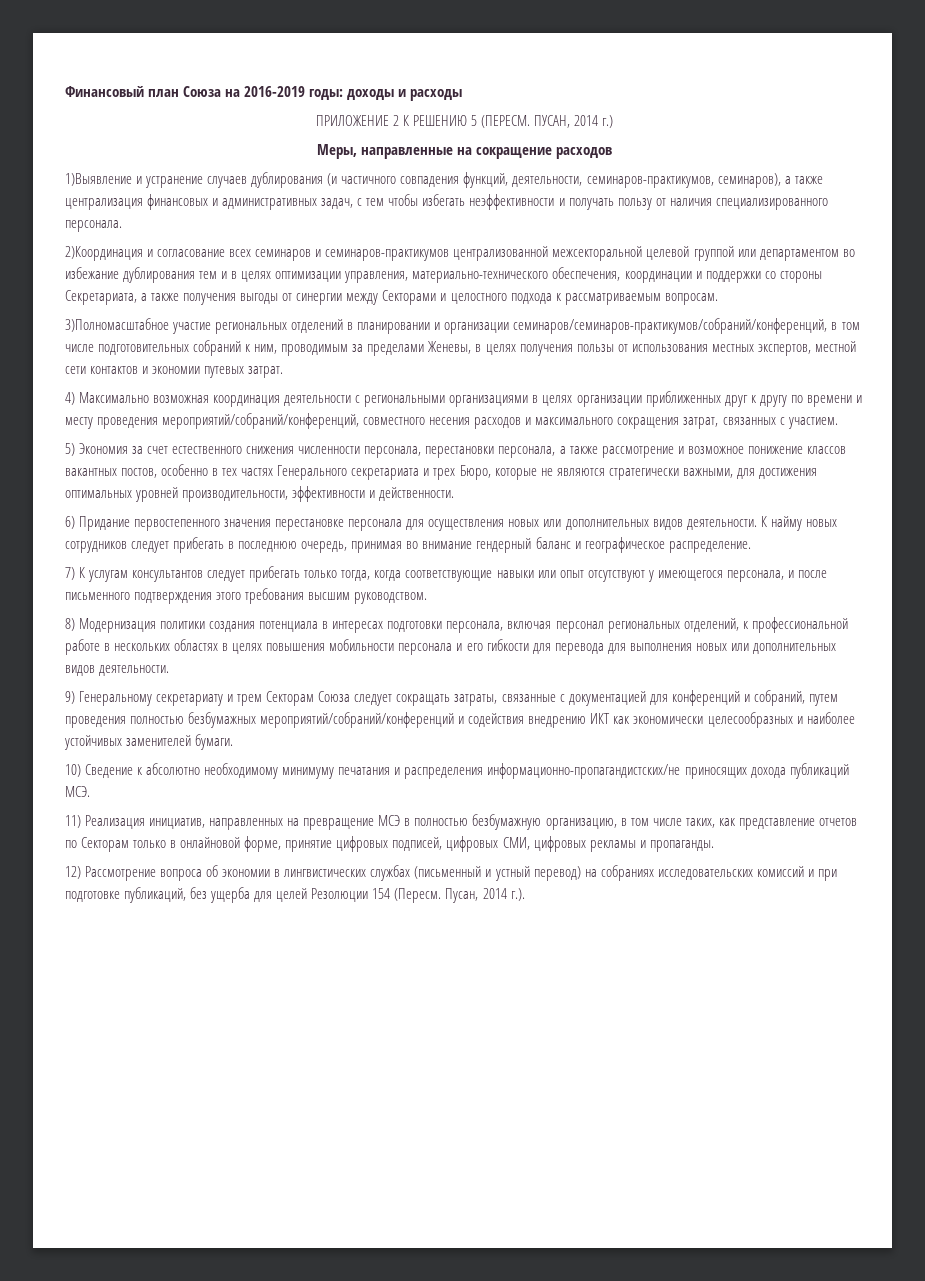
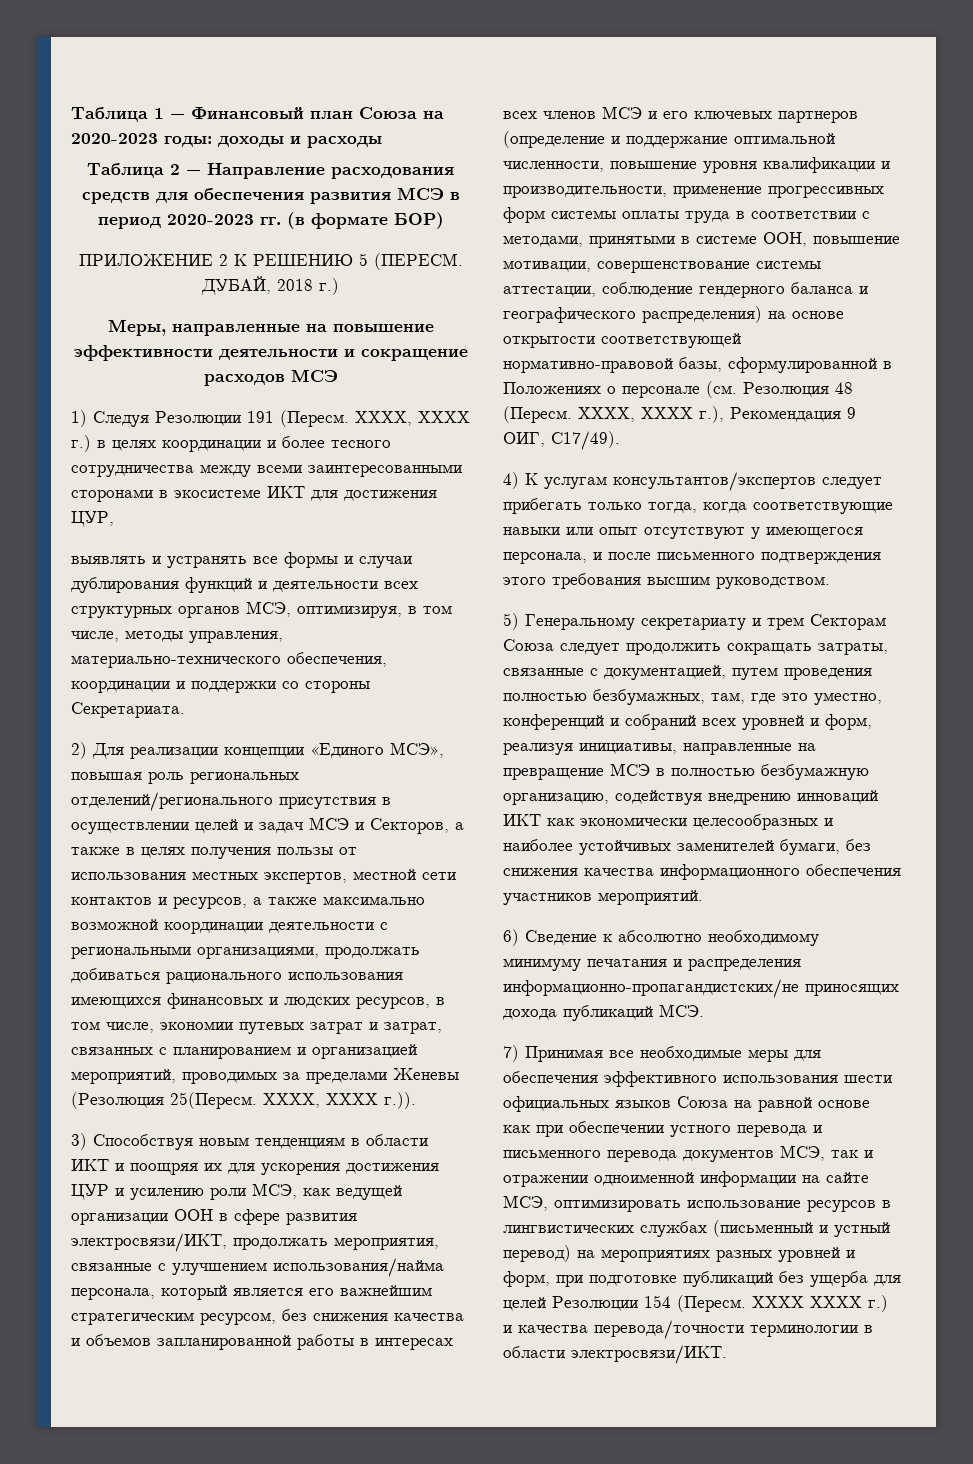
- Финансовый план Союза на 2016-2019 годы: доходы и расходы
+ Таблица 1 − Финансовый план Союза на 2020-2023 годы: доходы и расходы
+ Таблица 2 − Направление расходования средств для обеспечения развития МСЭ в период 2020-2023 гг. (в формате БОР)
- ПУСАН, 2014 г.)
+ ДУБАЙ, 2018 г.)
- Меры, направленные на сокращение расходов
- 1)Выявление и устранение случаев дублирования (и частичного совпадения функций, деятельности, семинаров-практикумов, семинаров), а также централизация финансовых и административных задач, с тем чтобы избегать неэффективности и получать пользу от наличия специализированного персонала.
- 2)Координация и согласование всех семинаров и семинаров-практикумов централизованной межсекторальной целевой группой или департаментом во избежание дублирования тем и в целях оптимизации управления, материально-технического обеспечения, координации и поддержки со стороны Секретариата, а также получения выгоды от синергии между Секторами и целостного подхода к рассматриваемым вопросам.
- 3)Полномасштабное участие региональных отделений в планировании и организации семинаров/семинаров-практикумов/собраний/конференций, в том числе подготовительных собраний к ним, проводимым за пределами Женевы, в целях получения пользы от использования местных экспертов, местной сети контактов и экономии путевых затрат.
- 4) Максимально возможная координация деятельности с региональными организациями в целях организации приближенных друг к другу по времени и месту проведения мероприятий/собраний/конференций, совместного несения расходов и максимального сокращения затрат, связанных с участием.
- 5) Экономия за счет естественного снижения численности персонала, перестановки персонала, а также рассмотрение и возможное понижение классов вакантных постов, особенно в тех частях Генерального секретариата и трех Бюро, которые не являются стратегически важными, для достижения оптимальных уровней производительности, эффективности и действенности.
- 6) Придание первостепенного значения перестановке персонала для осуществления новых или дополнительных видов деятельности. К найму новых сотрудников следует прибегать в последнюю очередь, принимая во внимание гендерный баланс и географическое распределение.
- 7) К услугам консультантов следует прибегать только тогда, когда соответствующие навыки или опыт отсутствуют у имеющегося персонала, и после письменного подтверждения этого требования высшим руководством.
+ Меры, направленные на повышение эффективности деятельности и сокращение расходов МСЭ
+ 1) Следуя Резолюции 191 (Пересм. ХХХХ, ХХХХ г.) в целях координации и более тесного сотрудничества между всеми заинтересованными сторонами в экосистеме ИКТ для достижения ЦУР,
+ выявлять и устранять все формы и случаи дублирования функций и деятельности всех структурных органов МСЭ, оптимизируя, в том числе, методы управления, материально-технического обеспечения, координации и поддержки со стороны Секретариата.
+ 2) Для реализации концепции «Единого МСЭ», повышая роль региональных отделений/регионального присутствия в осуществлении целей и задач МСЭ и Секторов, а также в целях получения пользы от использования местных экспертов, местной сети контактов и ресурсов, а также максимально возможной координации деятельности с региональными организациями, продолжать добиваться рационального использования имеющихся финансовых и людских ресурсов, в том числе, экономии путевых затрат и затрат, связанных с планированием и организацией мероприятий, проводимых за пределами Женевы (Резолюция 25(Пересм. ХХХХ, ХХХХ г.)).
+ 3) Способствуя новым тенденциям в области ИКТ и поощряя их для ускорения достижения ЦУР и усилению роли МСЭ, как ведущей организации ООН в сфере развития электросвязи/ИКТ, продолжать мероприятия, связанные с улучшением использования/найма персонала, который является его важнейшим стратегическим ресурсом, без снижения качества и объемов запланированной работы в интересах всех членов МСЭ и его ключевых партнеров (определение и поддержание оптимальной численности, повышение уровня квалификации и производительности, применение прогрессивных форм системы оплаты труда в соответствии с методами, принятыми в системе ООН, повышение мотивации, совершенствование системы аттестации, соблюдение гендерного баланса и географического распределения) на основе открытости соответствующей нормативно-правовой базы, сформулированной в Положениях о персонале (см. Резолюция 48 (Пересм. ХХХХ, ХХХХ г.), Рекомендация 9 ОИГ, С17/49).
+ 4) К услугам консультантов/экспертов следует прибегать только тогда, когда соответствующие навыки или опыт отсутствуют у имеющегося персонала, и после письменного подтверждения этого требования высшим руководством.
- 8) Модернизация политики создания потенциала в интересах подготовки персонала, включая персонал региональных отделений, к профессиональной работе в нескольких областях в целях повышения мобильности персонала и его гибкости для перевода для выполнения новых или дополнительных видов деятельности.
- 9) Генеральному секретариату и трем Секторам Союза следует сокращать затраты, связанные с документацией для конференций и собраний, путем проведения полностью безбумажных мероприятий/собраний/конференций и содействия внедрению ИКТ как экономически целесообразных и наиболее устойчивых заменителей бумаги.
- 10) Сведение к абсолютно необходимому минимуму печатания и распределения информационно-пропагандистских/не приносящих дохода публикаций МСЭ.
+ 5) Генеральному секретариату и трем Секторам Союза следует продолжить сокращать затраты, связанные с документацией, путем проведения полностью безбумажных, там, где это уместно, конференций и собраний всех уровней и форм, реализуя инициативы, направленные на превращение МСЭ в полностью безбумажную организацию, содействуя внедрению инноваций ИКТ как экономически целесообразных и наиболее устойчивых заменителей бумаги, без снижения качества информационного обеспечения участников мероприятий.
+ 6) Сведение к абсолютно необходимому минимуму печатания и распределения информационно-пропагандистских/не приносящих дохода публикаций МСЭ.
- 11) Реализация инициатив, направленных на превращение МСЭ в полностью безбумажную организацию, в том числе таких, как представление отчетов по Секторам только в онлайновой форме, принятие цифровых подписей, цифровых СМИ, цифровых рекламы и пропаганды.
- 12) Рассмотрение вопроса об экономии в лингвистических службах (письменный и устный перевод) на собраниях исследовательских комиссий и при подготовке публикаций, без ущерба для целей Резолюции 154 (Пересм.
+ 7) Принимая все необходимые меры для обеспечения эффективного использования шести официальных языков Союза на равной основе как при обеспечении устного перевода и письменного перевода документов МСЭ, так и отражении одноименной информации на сайте МСЭ, оптимизировать использование ресурсов в лингвистических службах (письменный и устный перевод) на мероприятиях разных уровней и форм, при подготовке публикаций без ущерба для целей Резолюции 154 (Пересм.
- Пусан, 2014 г.).
+ ХХХХ ХХХХ г.) и качества перевода/точности терминологии в области электросвязи/ИКТ.

